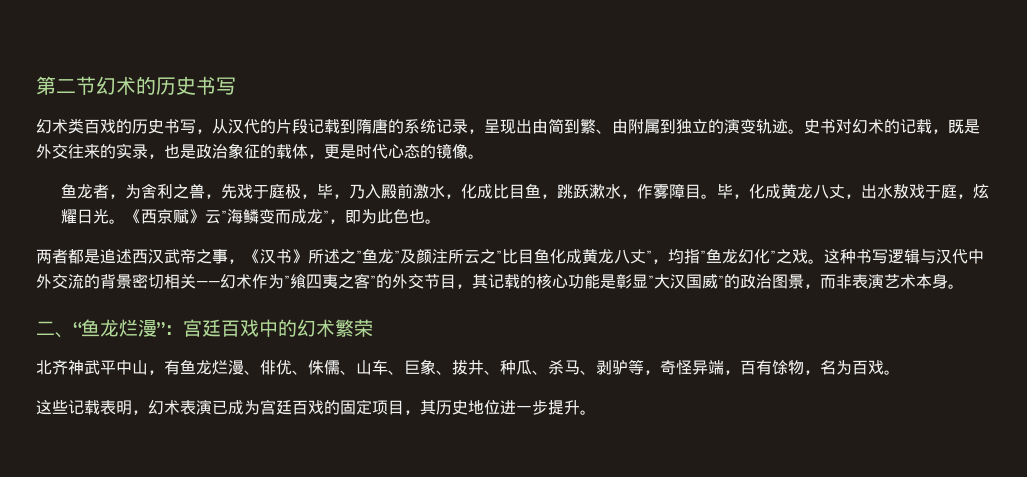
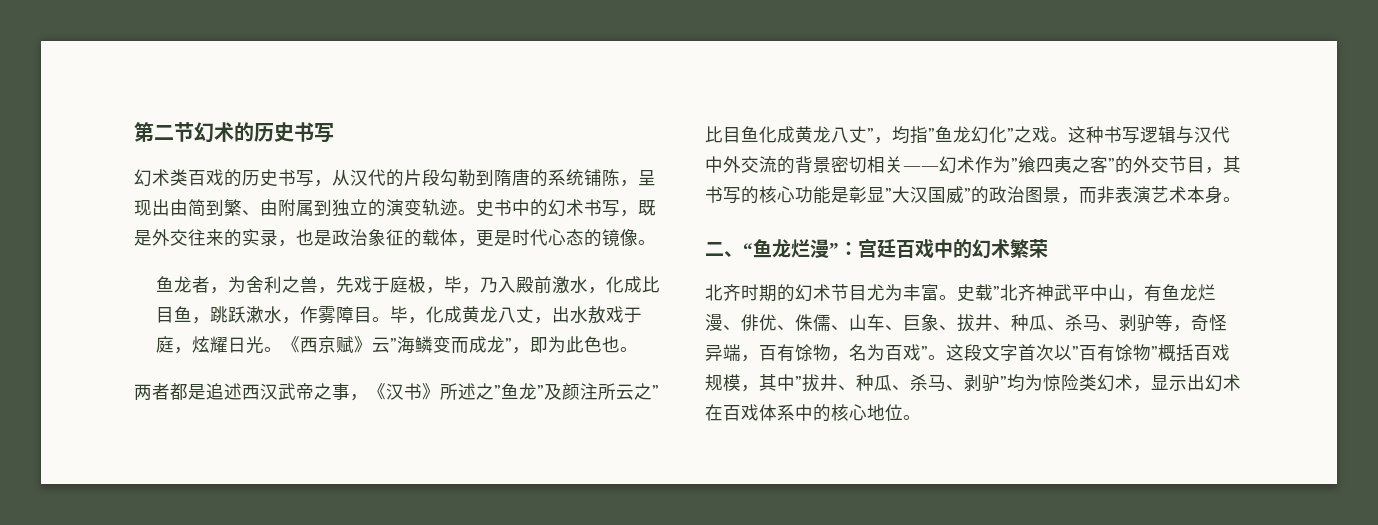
- 幻术类百戏的历史书写，从汉代的片段记载到隋唐的系统记录，呈现出由简到繁、由附属到独立的演变轨迹。
+ 幻术类百戏的历史书写，从汉代的片段勾勒到隋唐的系统铺陈，呈现出由简到繁、由附属到独立的演变轨迹。
- 史书对幻术的记载，既是外交往来的实录，也是政治象征的载体，更是时代心态的镜像。
+ 史书中的幻术书写，既是外交往来的实录，也是政治象征的载体，更是时代心态的镜像。
- 这种书写逻辑与汉代中外交流的背景密切相关——幻术作为”飨四夷之客”的外交节目，其记载的核心功能是彰显”大汉国威”的政治图景，而非表演艺术本身。
+ 这种书写逻辑与汉代中外交流的背景密切相关——幻术作为”飨四夷之客”的外交节目，其书写的核心功能是彰显”大汉国威”的政治图景，而非表演艺术本身。
- 北齐神武平中山，有鱼龙烂漫、俳优、侏儒、山车、巨象、拔井、种瓜、杀马、剥驴等，奇怪异端，百有馀物，名为百戏。
- 这些记载表明，幻术表演已成为宫廷百戏的固定项目，其历史地位进一步提升。
+ 北齐时期的幻术节目尤为丰富。史载”北齐神武平中山，有鱼龙烂漫、俳优、侏儒、山车、巨象、拔井、种瓜、杀马、剥驴等，奇怪异端，百有馀物，名为百戏”。这段文字首次以”百有馀物”概括百戏规模，其中”拔井、种瓜、杀马、剥驴”均为惊险类幻术，显示出幻术在百戏体系中的核心地位。

